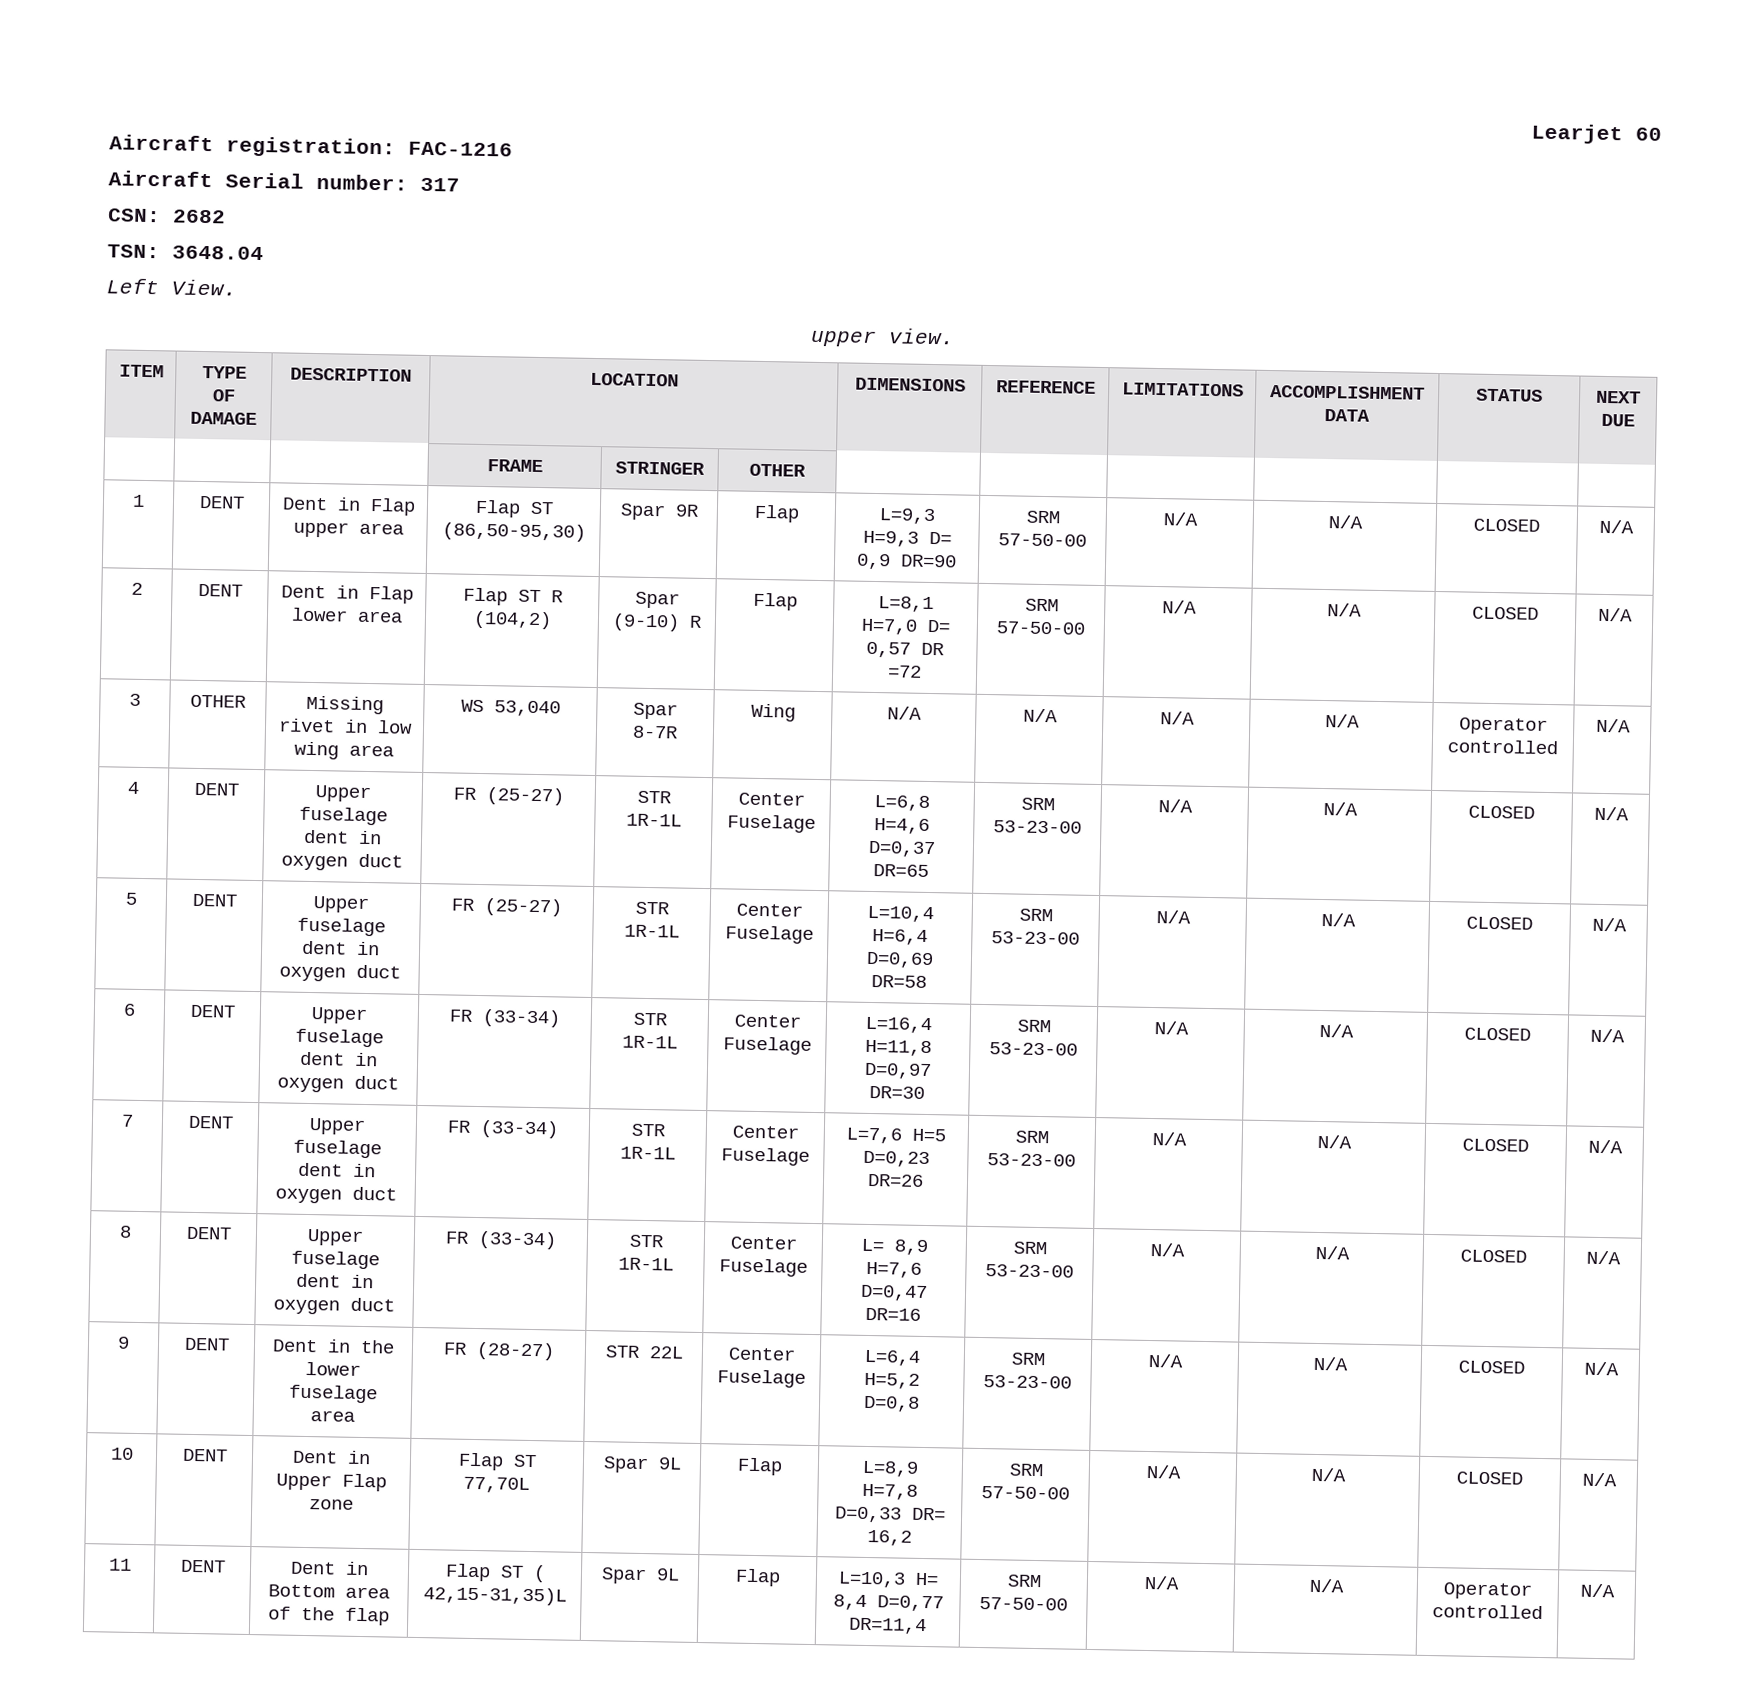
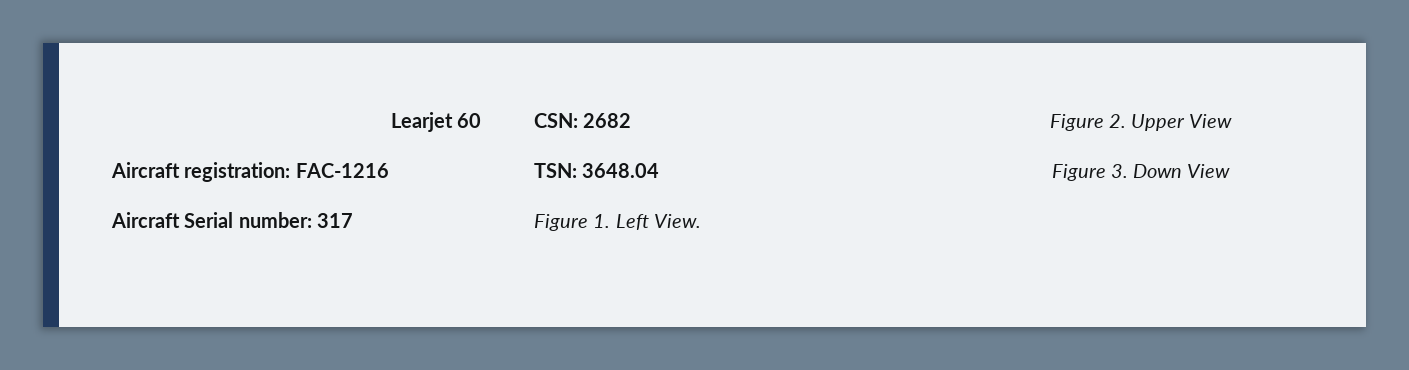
- Left View.
+ Figure 1. Left View.
- upper view.
- ITEM | TYPE OF DAMAGE | DESCRIPTION | LOCATION | DIMENSIONS | REFERENCE | LIMITATIONS | ACCOMPLISHMENT DATA | STATUS | NEXT DUE
- | | | FRAME | STRINGER | OTHER | | | | | |
- 1 | DENT | Dent in Flap upper area | Flap ST (86,50-95,30) | Spar 9R | Flap | L=9,3 H=9,3 D= 0,9 DR=90 | SRM 57-50-00 | N/A | N/A | CLOSED | N/A
- 2 | DENT | Dent in Flap lower area | Flap ST R (104,2) | Spar (9-10) R | Flap | L=8,1 H=7,0 D= 0,57 DR =72 | SRM 57-50-00 | N/A | N/A | CLOSED | N/A
- 3 | OTHER | Missing rivet in low wing area | WS 53,040 | Spar 8-7R | Wing | N/A | N/A | N/A | N/A | Operator controlled | N/A
- 4 | DENT | Upper fuselage dent in oxygen duct | FR (25-27) | STR 1R-1L | Center Fuselage | L=6,8 H=4,6 D=0,37 DR=65 | SRM 53-23-00 | N/A | N/A | CLOSED | N/A
- 5 | DENT | Upper fuselage dent in oxygen duct | FR (25-27) | STR 1R-1L | Center Fuselage | L=10,4 H=6,4 D=0,69 DR=58 | SRM 53-23-00 | N/A | N/A | CLOSED | N/A
- 6 | DENT | Upper fuselage dent in oxygen duct | FR (33-34) | STR 1R-1L | Center Fuselage | L=16,4 H=11,8 D=0,97 DR=30 | SRM 53-23-00 | N/A | N/A | CLOSED | N/A
- 7 | DENT | Upper fuselage dent in oxygen duct | FR (33-34) | STR 1R-1L | Center Fuselage | L=7,6 H=5 D=0,23 DR=26 | SRM 53-23-00 | N/A | N/A | CLOSED | N/A
- 8 | DENT | Upper fuselage dent in oxygen duct | FR (33-34) | STR 1R-1L | Center Fuselage | L= 8,9 H=7,6 D=0,47 DR=16 | SRM 53-23-00 | N/A | N/A | CLOSED | N/A
- 9 | DENT | Dent in the lower fuselage area | FR (28-27) | STR 22L | Center Fuselage | L=6,4 H=5,2 D=0,8 | SRM 53-23-00 | N/A | N/A | CLOSED | N/A
- 10 | DENT | Dent in Upper Flap zone | Flap ST 77,70L | Spar 9L | Flap | L=8,9 H=7,8 D=0,33 DR= 16,2 | SRM 57-50-00 | N/A | N/A | CLOSED | N/A
- 11 | DENT | Dent in Bottom area of the flap | Flap ST ( 42,15-31,35)L | Spar 9L | Flap | L=10,3 H= 8,4 D=0,77 DR=11,4 | SRM 57-50-00 | N/A | N/A | Operator controlled | N/A
+ Figure 2. Upper View
+ Figure 3. Down View

